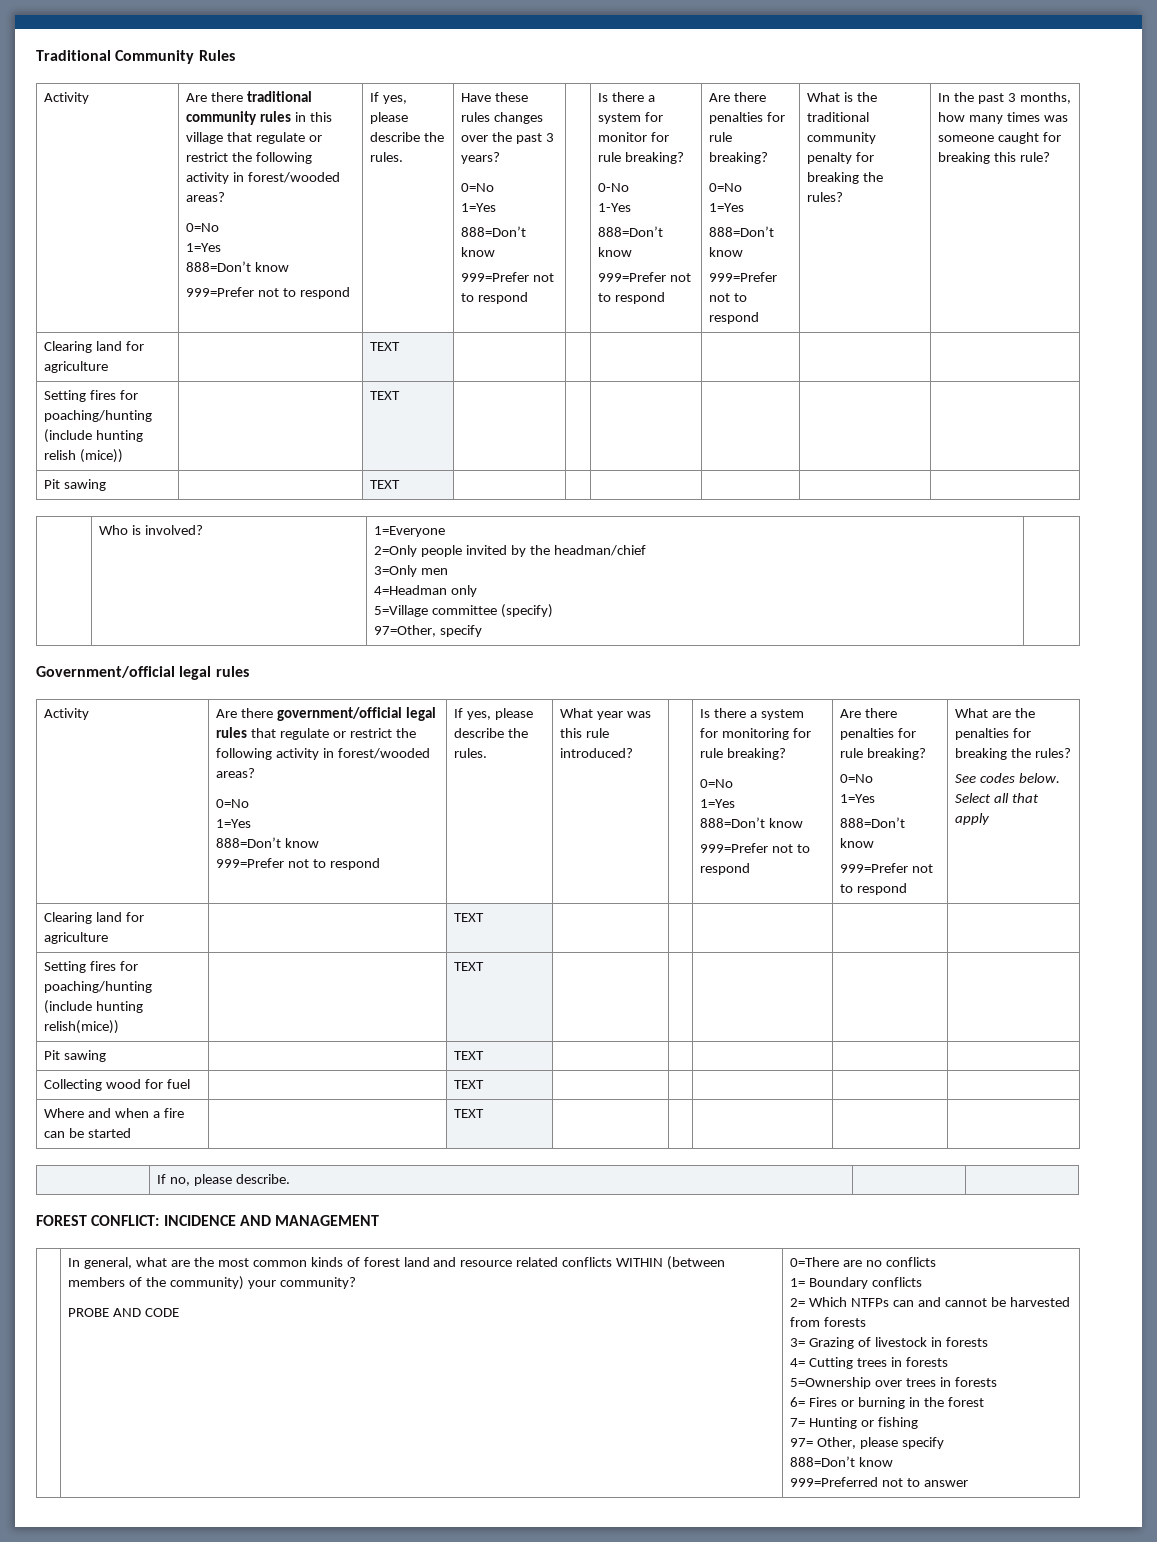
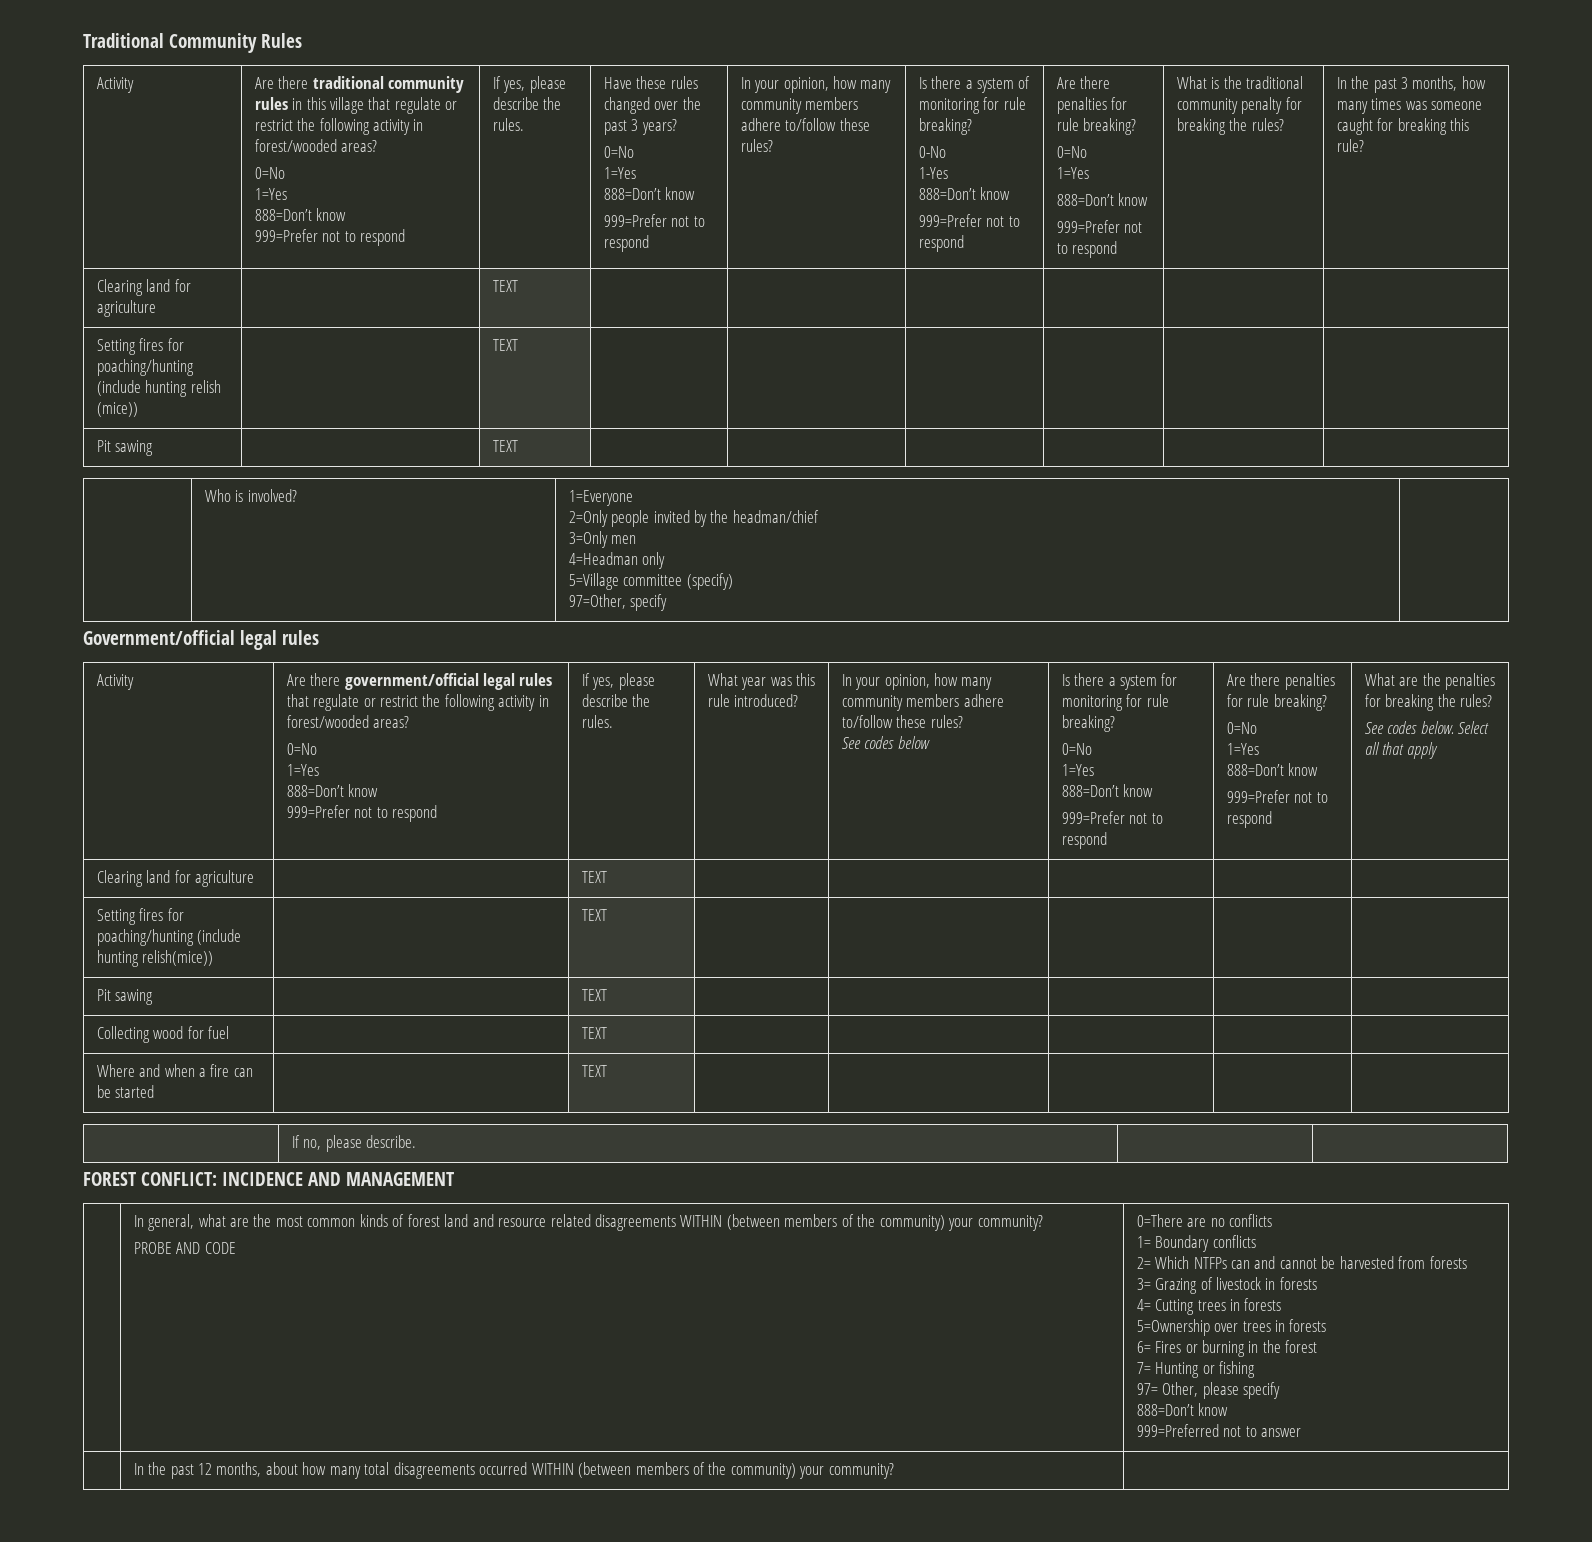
- Have these rules changes over the past 3 years?
+ Have these rules changed over the past 3 years?
- Is there a system for monitor for rule breaking?
+ In your opinion, how many community members adhere to/follow these rules? | Is there a system of monitoring for rule breaking?
- What year was this rule introduced?
+ What year was this rule introduced? | In your opinion, how many community members adhere to/follow these rules?
+ See codes below
- In general, what are the most common kinds of forest land and resource related conflicts WITHIN (between members of the community) your community?
+ In general, what are the most common kinds of forest land and resource related disagreements WITHIN (between members of the community) your community?
+ | In the past 12 months, about how many total disagreements occurred WITHIN (between members of the community) your community? |

